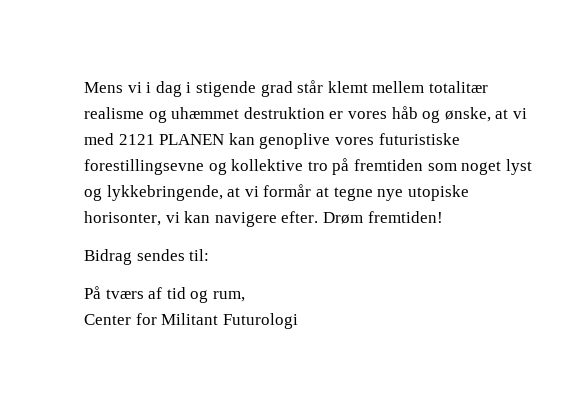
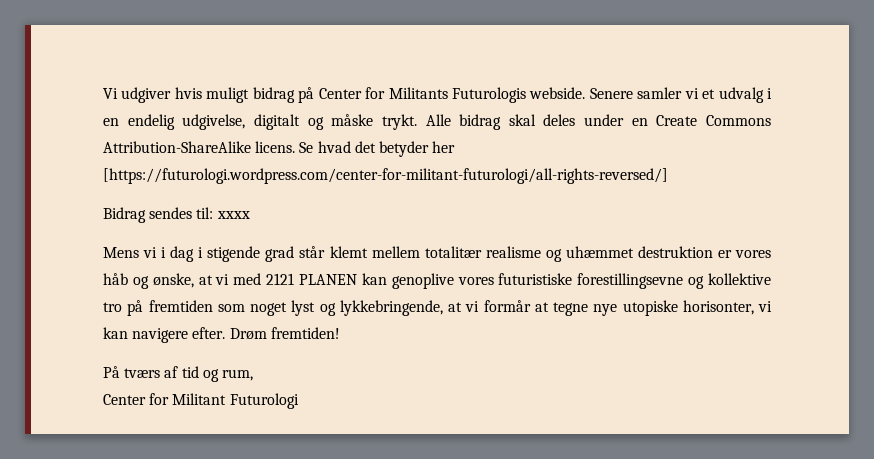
+ Vi udgiver hvis muligt bidrag på Center for Militants Futurologis webside. Senere samler vi et udvalg i en endelig udgivelse, digitalt og måske trykt. Alle bidrag skal deles under en Create Commons Attribution-ShareAlike licens. Se hvad det betyder her [https://futurologi.wordpress.com/center-for-militant-futurologi/all-rights-reversed/]
+ Bidrag sendes til: xxxx
- Bidrag sendes til:

